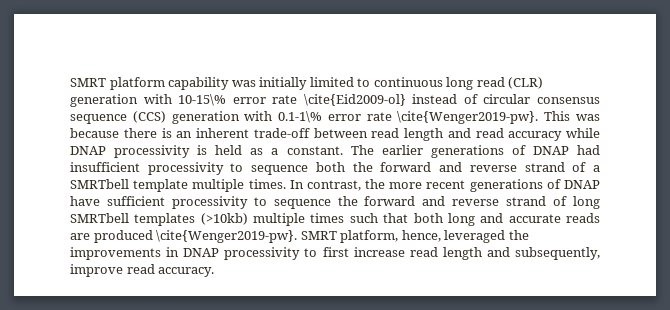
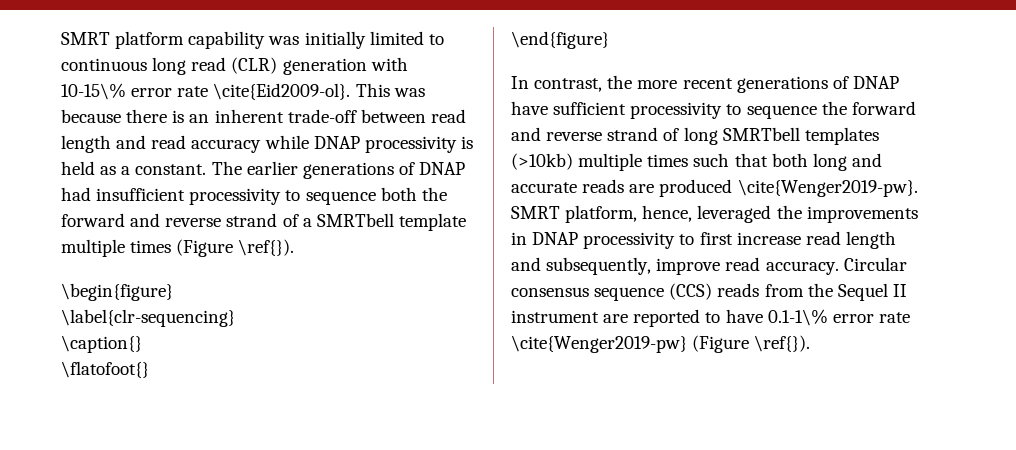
- SMRT platform capability was initially limited to continuous long read (CLR) generation with 10-15\% error rate \cite{Eid2009-ol} instead of circular consensus sequence (CCS) generation with 0.1-1\% error rate \cite{Wenger2019-pw}.
+ SMRT platform capability was initially limited to continuous long read (CLR) generation with 10-15\% error rate \cite{Eid2009-ol}.
- The earlier generations of DNAP had insufficient processivity to sequence both the forward and reverse strand of a SMRTbell template multiple times. In contrast, the more recent generations of DNAP have sufficient processivity to sequence the forward and reverse strand of long SMRTbell templates (>10kb) multiple times such that both long and accurate reads are produced \cite{Wenger2019-pw}.
+ The earlier generations of DNAP had insufficient processivity to sequence both the forward and reverse strand of a SMRTbell template multiple times (Figure \ref{}).
+ \begin{figure}
+ \label{clr-sequencing}
+ \caption{}
+ \flatofoot{}
+ \end{figure}
+ In contrast, the more recent generations of DNAP have sufficient processivity to sequence the forward and reverse strand of long SMRTbell templates (>10kb) multiple times such that both long and accurate reads are produced \cite{Wenger2019-pw}.
+ Circular consensus sequence (CCS) reads from the Sequel II instrument are reported to have 0.1-1\% error rate \cite{Wenger2019-pw} (Figure \ref{}).

